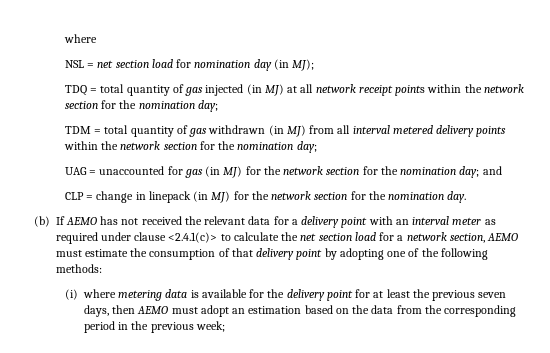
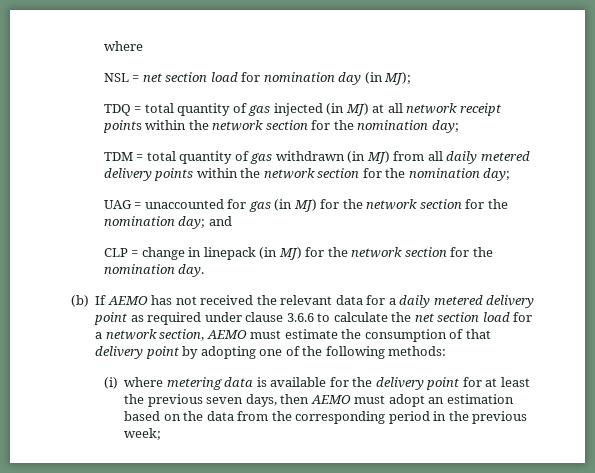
- TDM = total quantity of gas withdrawn (in MJ) from all interval metered delivery points within the network section for the nomination day;
+ TDM = total quantity of gas withdrawn (in MJ) from all daily metered delivery points within the network section for the nomination day;
- (b) If AEMO has not received the relevant data for a delivery point with an interval meter as required under clause <2.4.1(c)> to calculate the net section load for a network section, AEMO must estimate the consumption of that delivery point by adopting one of the following methods:
+ (b) If AEMO has not received the relevant data for a daily metered delivery point as required under clause 3.6.6 to calculate the net section load for a network section, AEMO must estimate the consumption of that delivery point by adopting one of the following methods:

